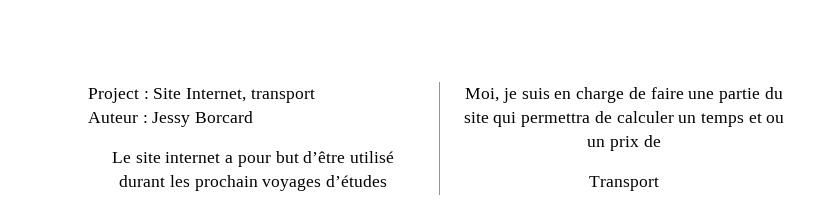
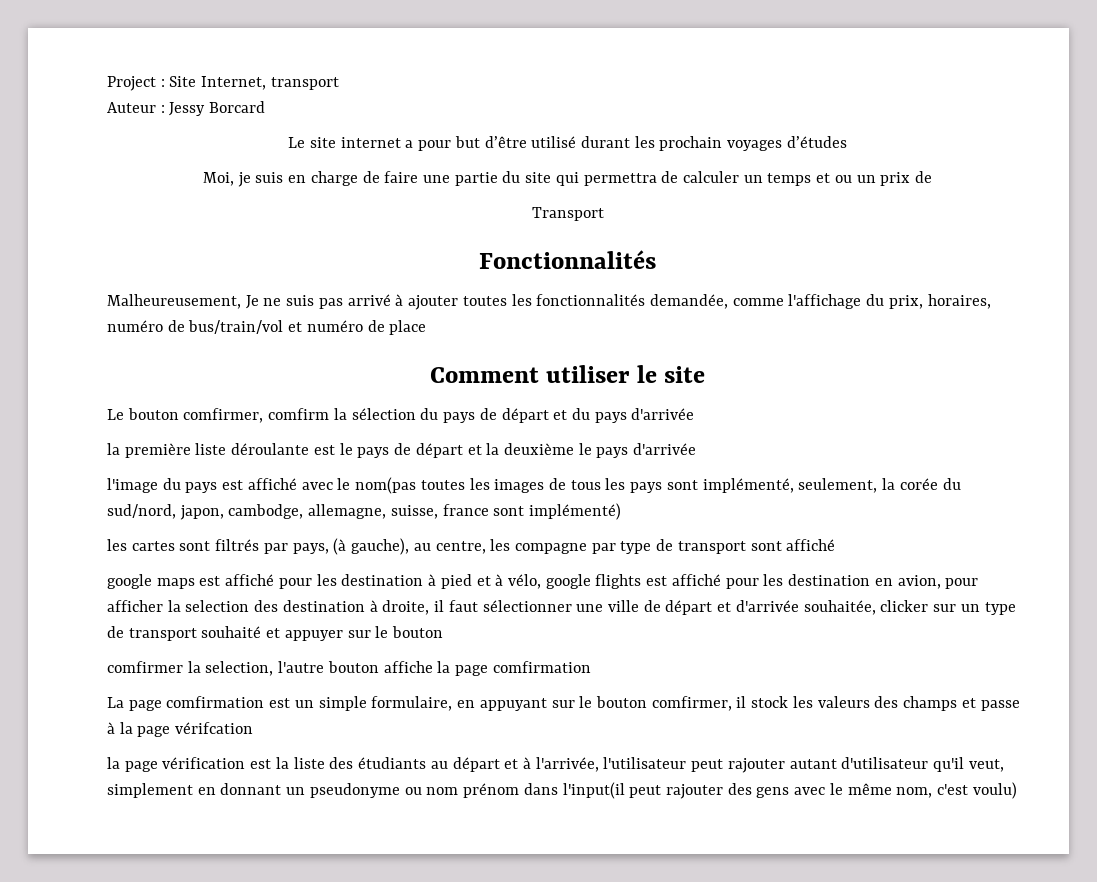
+ Fonctionnalités
+ Malheureusement, Je ne suis pas arrivé à ajouter toutes les fonctionnalités demandée, comme l'affichage du prix, horaires, numéro de bus/train/vol et numéro de place
+ Comment utiliser le site
+ Le bouton comfirmer, comfirm la sélection du pays de départ et du pays d'arrivée
+ la première liste déroulante est le pays de départ et la deuxième le pays d'arrivée
+ l'image du pays est affiché avec le nom(pas toutes les images de tous les pays sont implémenté, seulement, la corée du sud/nord, japon, cambodge, allemagne, suisse, france sont implémenté)
+ les cartes sont filtrés par pays, (à gauche), au centre, les compagne par type de transport sont affiché
+ google maps est affiché pour les destination à pied et à vélo, google flights est affiché pour les destination en avion, pour afficher la selection des destination à droite, il faut sélectionner une ville de départ et d'arrivée souhaitée, clicker sur un type de transport souhaité et appuyer sur le bouton
+ comfirmer la selection, l'autre bouton affiche la page comfirmation
+ La page comfirmation est un simple formulaire, en appuyant sur le bouton comfirmer, il stock les valeurs des champs et passe à la page vérifcation
+ la page vérification est la liste des étudiants au départ et à l'arrivée, l'utilisateur peut rajouter autant d'utilisateur qu'il veut, simplement en donnant un pseudonyme ou nom prénom dans l'input(il peut rajouter des gens avec le même nom, c'est voulu)

